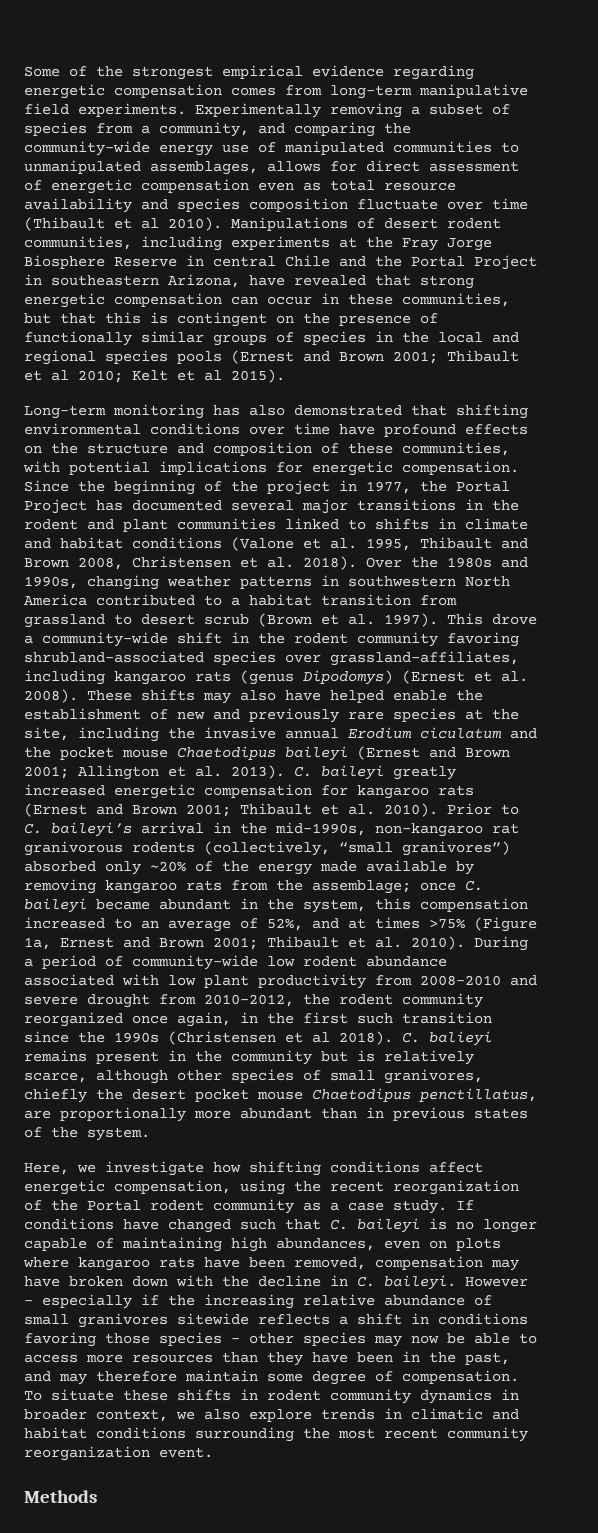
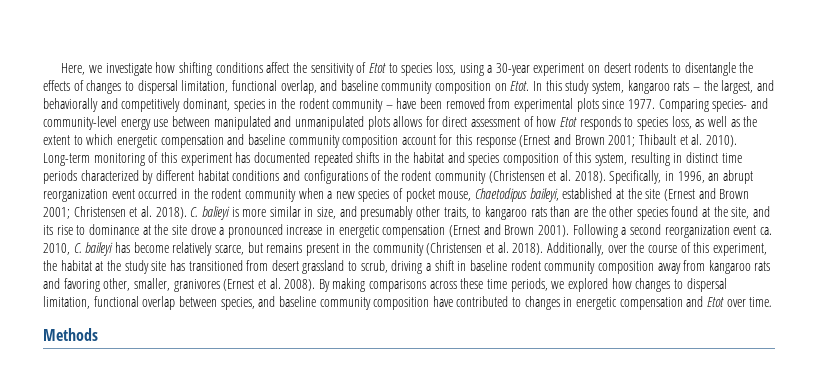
- Some of the strongest empirical evidence regarding energetic compensation comes from long-term manipulative field experiments. Experimentally removing a subset of species from a community, and comparing the community-wide energy use of manipulated communities to unmanipulated assemblages, allows for direct assessment of energetic compensation even as total resource availability and species composition fluctuate over time (Thibault et al 2010). Manipulations of desert rodent communities, including experiments at the Fray Jorge Biosphere Reserve in central Chile and the Portal Project in southeastern Arizona, have revealed that strong energetic compensation can occur in these communities, but that this is contingent on the presence of functionally similar groups of species in the local and regional species pools (Ernest and Brown 2001; Thibault et al 2010; Kelt et al 2015).
- Long-term monitoring has also demonstrated that shifting environmental conditions over time have profound effects on the structure and composition of these communities, with potential implications for energetic compensation. Since the beginning of the project in 1977, the Portal Project has documented several major transitions in the rodent and plant communities linked to shifts in climate and habitat conditions (Valone et al. 1995, Thibault and Brown 2008, Christensen et al. 2018). Over the 1980s and 1990s, changing weather patterns in southwestern North America contributed to a habitat transition from grassland to desert scrub (Brown et al. 1997). This drove a community-wide shift in the rodent community favoring shrubland-associated species over grassland-affiliates, including kangaroo rats (genus Dipodomys) (Ernest et al. 2008). These shifts may also have helped enable the establishment of new and previously rare species at the site, including the invasive annual Erodium ciculatum and the pocket mouse Chaetodipus baileyi (Ernest and Brown 2001; Allington et al. 2013). C. baileyi greatly increased energetic compensation for kangaroo rats (Ernest and Brown 2001; Thibault et al. 2010).
+ Here, we investigate how shifting conditions affect the sensitivity of Etot to species loss, using a 30-year experiment on desert rodents to disentangle the effects of changes to dispersal limitation, functional overlap, and baseline community composition on Etot. In this study system, kangaroo rats – the largest, and behaviorally and competitively dominant, species in the rodent community – have been removed from experimental plots since 1977. Comparing species- and community-level energy use between manipulated and unmanipulated plots allows for direct assessment of how Etot responds to species loss, as well as the extent to which energetic compensation and baseline community composition account for this response (Ernest and Brown 2001; Thibault et al. 2010).
- Prior to C. baileyi’s arrival in the mid-1990s, non-kangaroo rat granivorous rodents (collectively, “small granivores”) absorbed only ~20% of the energy made available by removing kangaroo rats from the assemblage; once C. baileyi became abundant in the system, this compensation increased to an average of 52%, and at times >75% (Figure 1a, Ernest and Brown 2001; Thibault et al. 2010). During a period of community-wide low rodent abundance associated with low plant productivity from 2008-2010 and severe drought from 2010-2012, the rodent community reorganized once again, in the first such transition since the 1990s (Christensen et al 2018). C. balieyi remains present in the community but is relatively scarce, although other species of small granivores, chiefly the desert pocket mouse Chaetodipus penctillatus, are proportionally more abundant than in previous states of the system.
- Here, we investigate how shifting conditions affect energetic compensation, using the recent reorganization of the Portal rodent community as a case study. If conditions have changed such that C. baileyi is no longer capable of maintaining high abundances, even on plots where kangaroo rats have been removed, compensation may have broken down with the decline in C. baileyi. However – especially if the increasing relative abundance of small granivores sitewide reflects a shift in conditions favoring those species – other species may now be able to access more resources than they have been in the past, and may therefore maintain some degree of compensation. To situate these shifts in rodent community dynamics in broader context, we also explore trends in climatic and habitat conditions surrounding the most recent community reorganization event.
+ Long-term monitoring of this experiment has documented repeated shifts in the habitat and species composition of this system, resulting in distinct time periods characterized by different habitat conditions and configurations of the rodent community (Christensen et al. 2018). Specifically, in 1996, an abrupt reorganization event occurred in the rodent community when a new species of pocket mouse, Chaetodipus baileyi, established at the site (Ernest and Brown 2001; Christensen et al. 2018). C. balieyi is more similar in size, and presumably other traits, to kangaroo rats than are the other species found at the site, and its rise to dominance at the site drove a pronounced increase in energetic compensation (Ernest and Brown 2001). Following a second reorganization event ca. 2010, C. baileyi has become relatively scarce, but remains present in the community (Christensen et al. 2018). Additionally, over the course of this experiment, the habitat at the study site has transitioned from desert grassland to scrub, driving a shift in baseline rodent community composition away from kangaroo rats and favoring other, smaller, granivores (Ernest et al. 2008). By making comparisons across these time periods, we explored how changes to dispersal limitation, functional overlap between species, and baseline community composition have contributed to changes in energetic compensation and Etot over time.

